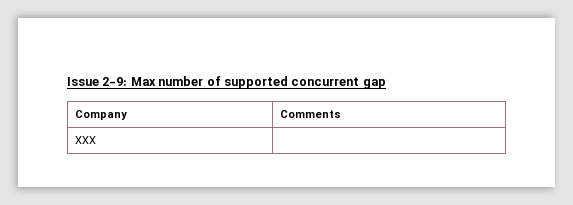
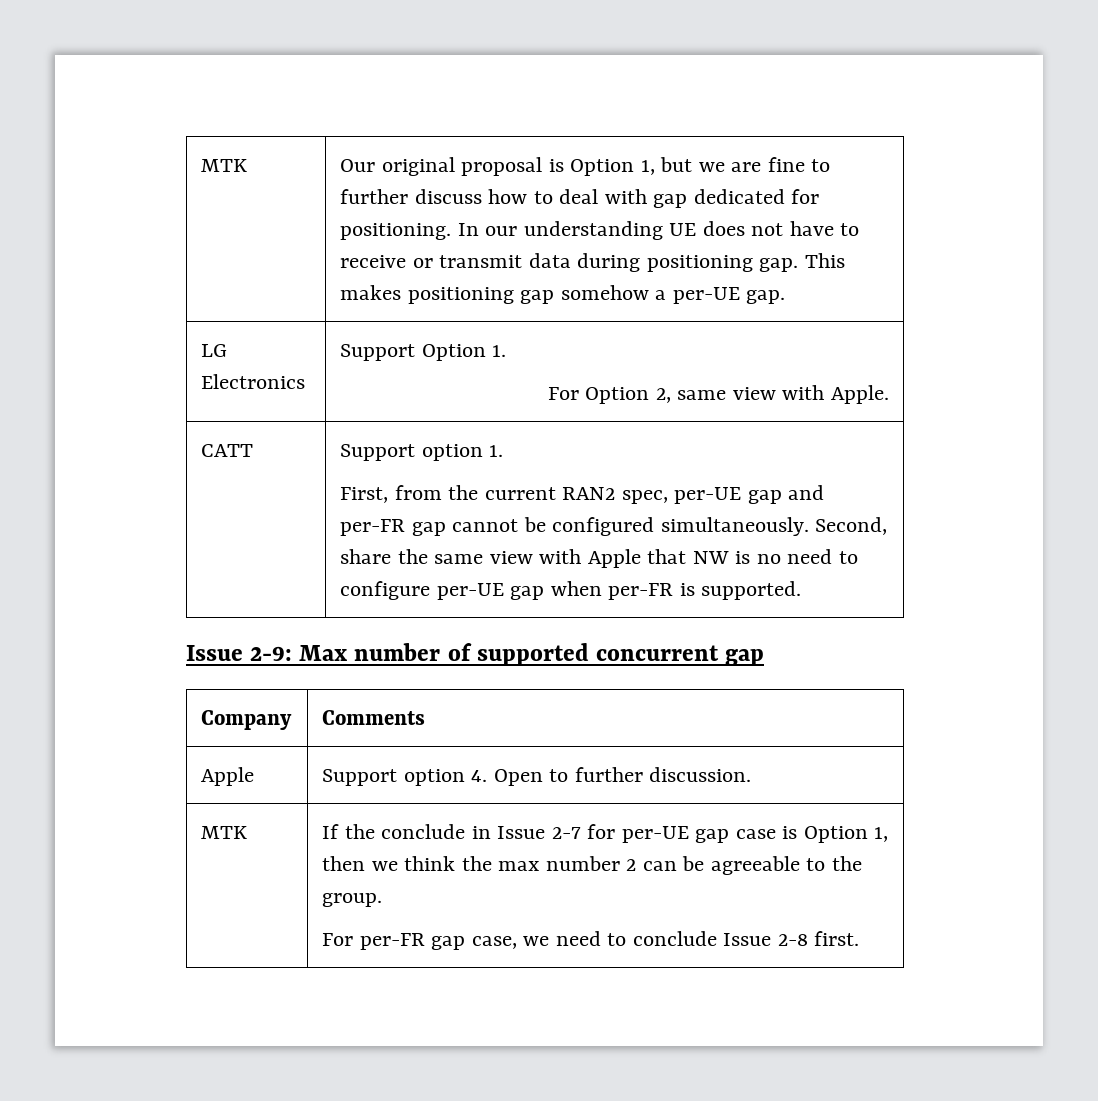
+ MTK | Our original proposal is Option 1, but we are fine to further discuss how to deal with gap dedicated for positioning. In our understanding UE does not have to receive or transmit data during positioning gap. This makes positioning gap somehow a per-UE gap.
+ LG Electronics | Support Option 1.
+ For Option 2, same view with Apple.
+ CATT | Support option 1.
+ First, from the current RAN2 spec, per-UE gap and per-FR gap cannot be configured simultaneously. Second, share the same view with Apple that NW is no need to configure per-UE gap when per-FR is supported.
- XXX |
+ Apple | Support option 4. Open to further discussion.
+ MTK | If the conclude in Issue 2-7 for per-UE gap case is Option 1, then we think the max number 2 can be agreeable to the group.
+ For per-FR gap case, we need to conclude Issue 2-8 first.

